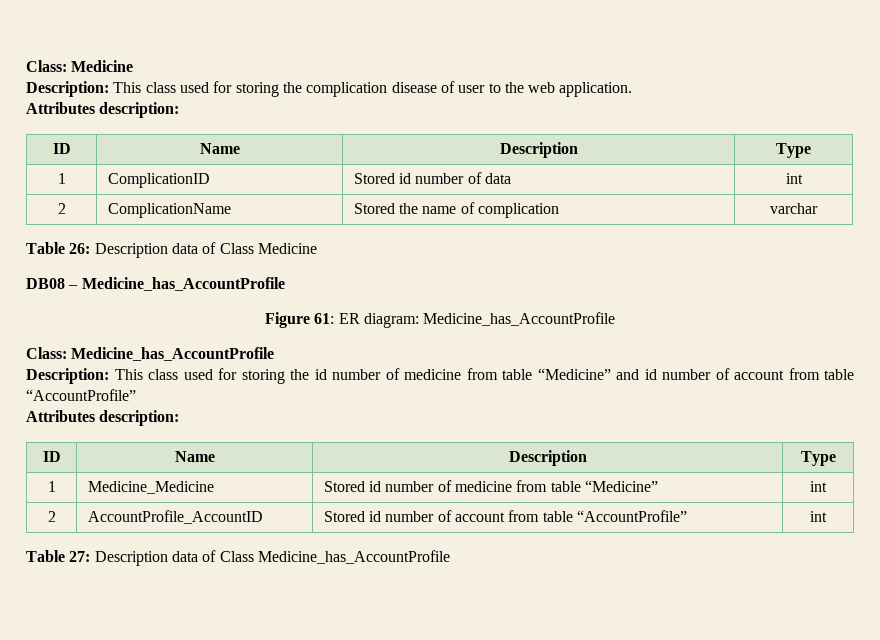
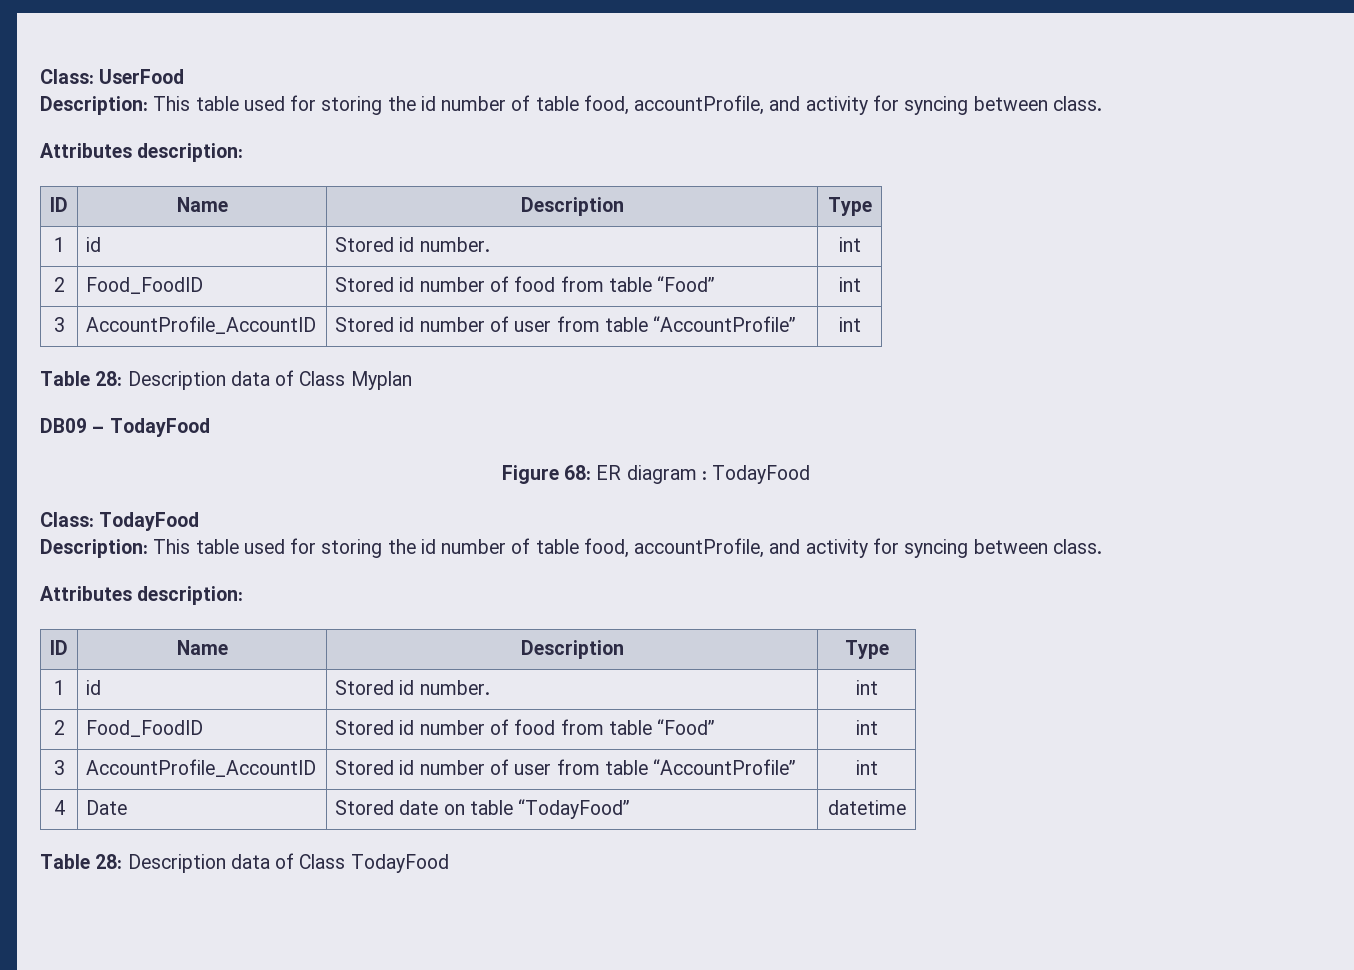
- Class: Medicine
- Description: This class used for storing the complication disease of user to the web application.
+ Class: UserFood
+ Description: This table used for storing the id number of table food, accountProfile, and activity for syncing between class.
  Attributes description:
  ID | Name | Description | Type
- 1 | ComplicationID | Stored id number of data | int
- 2 | ComplicationName | Stored the name of complication | varchar
- Table 26: Description data of Class Medicine
- DB08 – Medicine_has_AccountProfile
- Figure 61: ER diagram: Medicine_has_AccountProfile
- Class: Medicine_has_AccountProfile
- Description: This class used for storing the id number of medicine from table “Medicine” and id number of account from table “AccountProfile”
+ 1 | id | Stored id number. | int
+ 2 | Food_FoodID | Stored id number of food from table “Food” | int
+ 3 | AccountProfile_AccountID | Stored id number of user from table “AccountProfile” | int
+ Table 28: Description data of Class Myplan
+ DB09 – TodayFood
+ Figure 68: ER diagram : TodayFood
+ Class: TodayFood
+ Description: This table used for storing the id number of table food, accountProfile, and activity for syncing between class.
  Attributes description:
  ID | Name | Description | Type
- 1 | Medicine_Medicine | Stored id number of medicine from table “Medicine” | int
- 2 | AccountProfile_AccountID | Stored id number of account from table “AccountProfile” | int
- Table 27: Description data of Class Medicine_has_AccountProfile
+ 1 | id | Stored id number. | int
+ 2 | Food_FoodID | Stored id number of food from table “Food” | int
+ 3 | AccountProfile_AccountID | Stored id number of user from table “AccountProfile” | int
+ 4 | Date | Stored date on table “TodayFood” | datetime
+ Table 28: Description data of Class TodayFood

